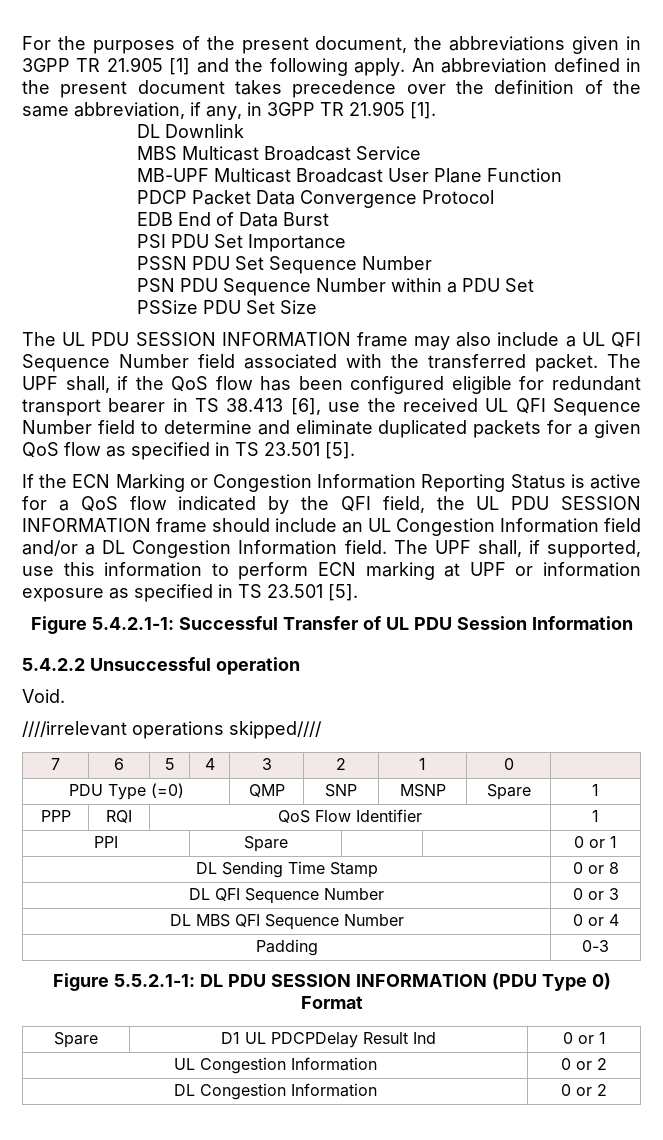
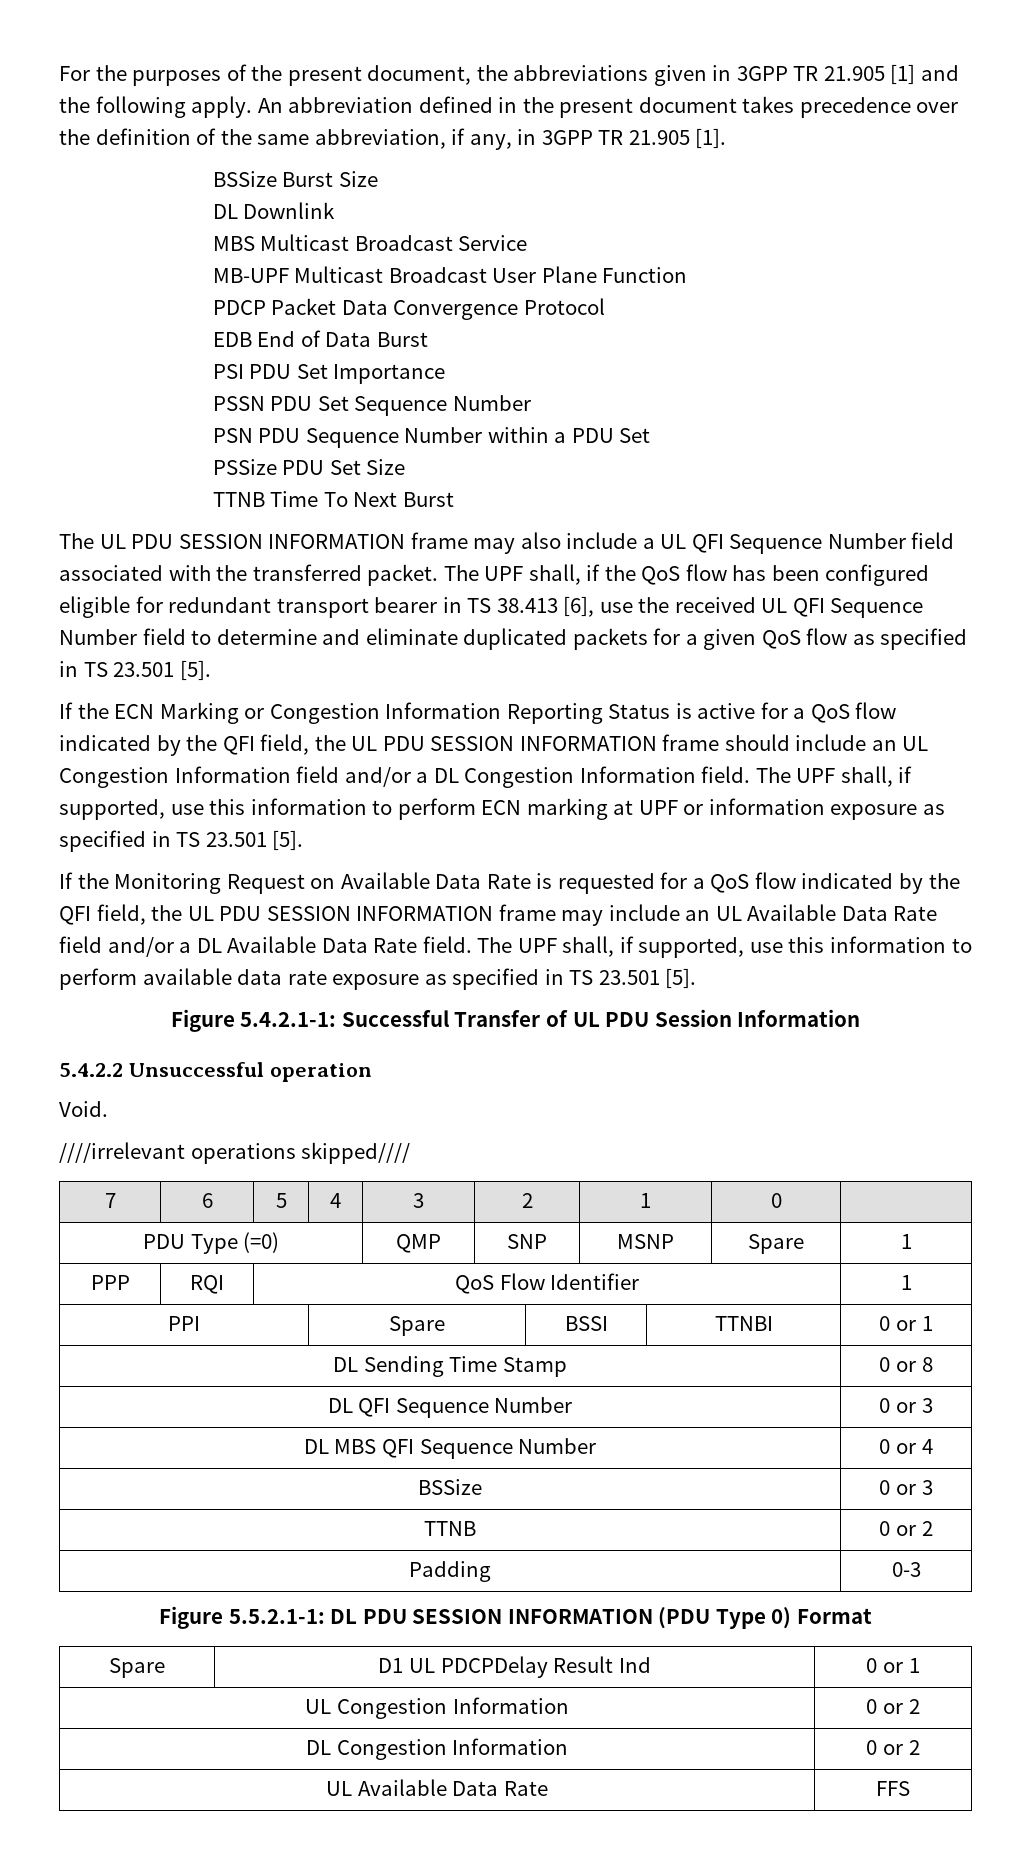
+ BSSize Burst Size
+ TTNB Time To Next Burst
+ If the Monitoring Request on Available Data Rate is requested for a QoS flow indicated by the QFI field, the UL PDU SESSION INFORMATION frame may include an UL Available Data Rate field and/or a DL Available Data Rate field. The UPF shall, if supported, use this information to perform available data rate exposure as specified in TS 23.501 [5].
- PPI | Spare | | | 0 or 1
+ PPI | Spare | BSSI | TTNBI | 0 or 1
+ BSSize | 0 or 3
+ TTNB | 0 or 2
+ UL Available Data Rate | FFS

